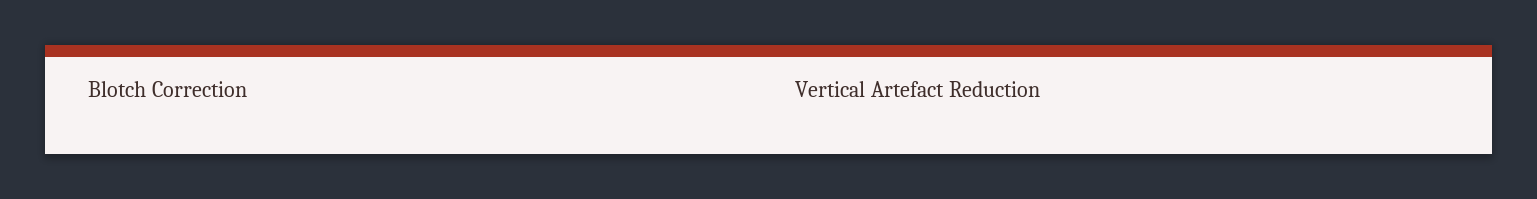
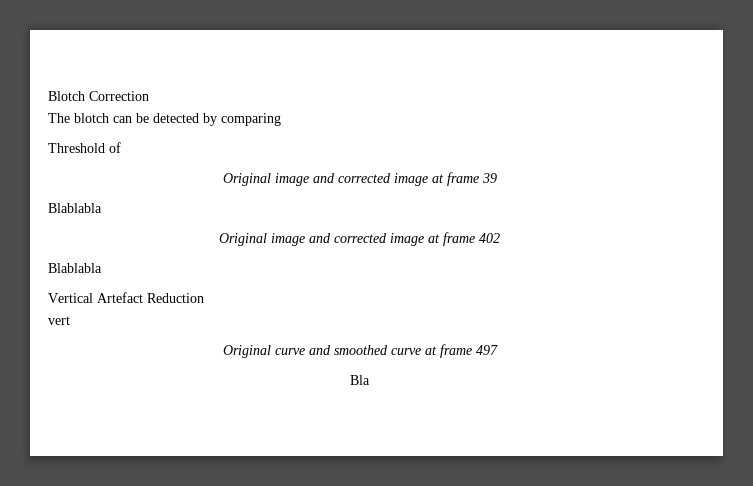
+ The blotch can be detected by comparing
+ Threshold of
+ Original image and corrected image at frame 39
+ Blablabla
+ Original image and corrected image at frame 402
+ Blablabla
  Vertical Artefact Reduction
+ vert
+ Original curve and smoothed curve at frame 497
+ Bla

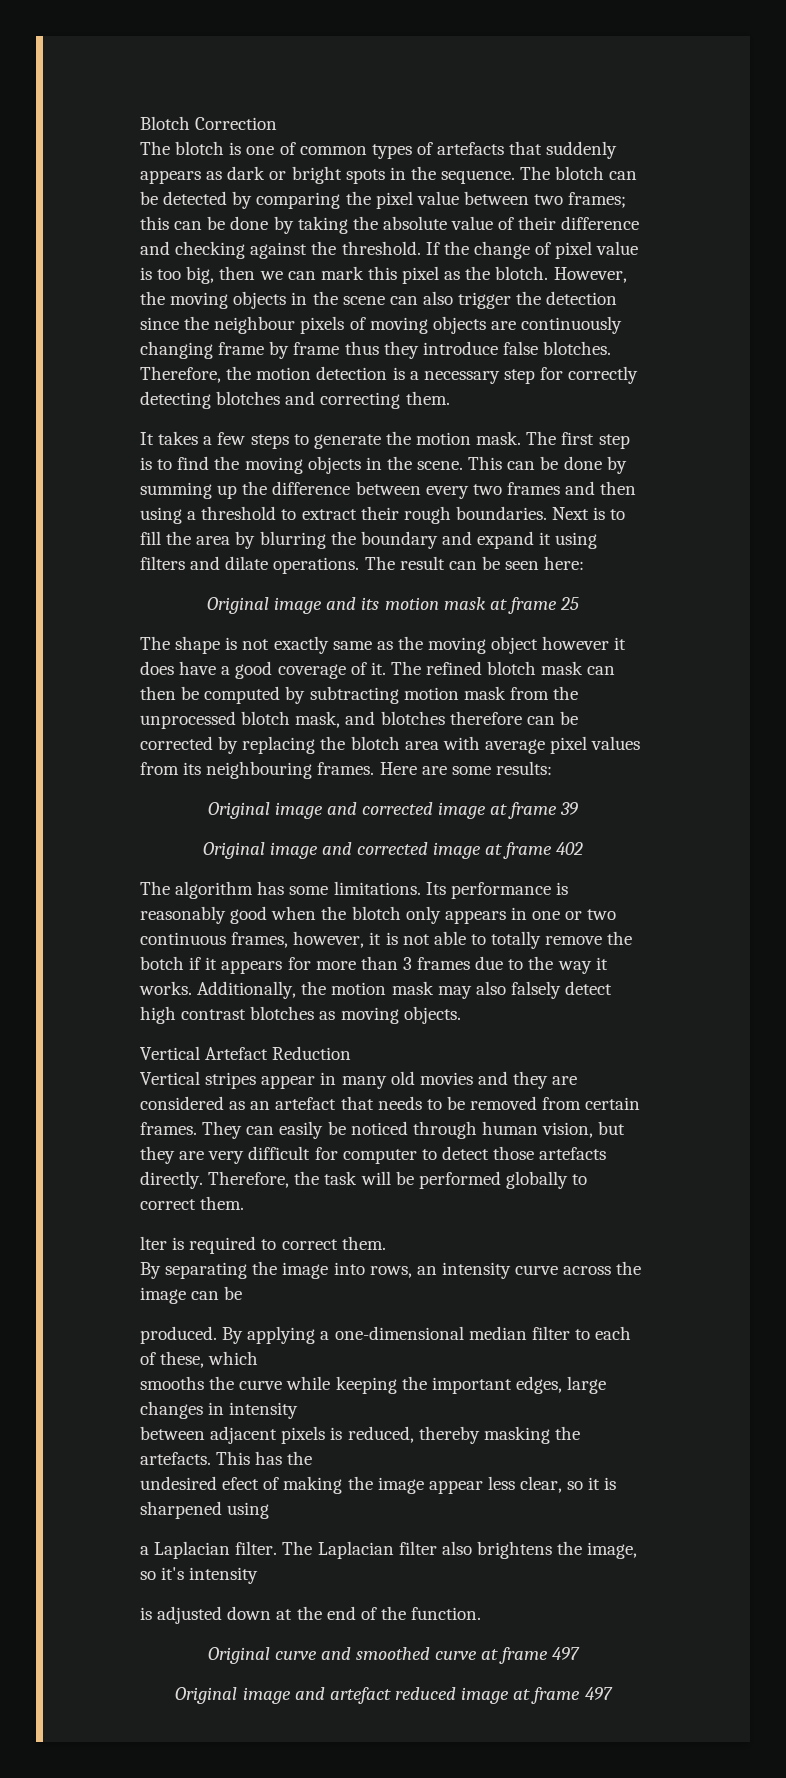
- The blotch can be detected by comparing
- Threshold of
+ The blotch is one of common types of artefacts that suddenly appears as dark or bright spots in the sequence. The blotch can be detected by comparing the pixel value between two frames; this can be done by taking the absolute value of their difference and checking against the threshold. If the change of pixel value is too big, then we can mark this pixel as the blotch. However, the moving objects in the scene can also trigger the detection since the neighbour pixels of moving objects are continuously changing frame by frame thus they introduce false blotches. Therefore, the motion detection is a necessary step for correctly detecting blotches and correcting them.
+ It takes a few steps to generate the motion mask. The first step is to find the moving objects in the scene. This can be done by summing up the difference between every two frames and then using a threshold to extract their rough boundaries. Next is to fill the area by blurring the boundary and expand it using filters and dilate operations. The result can be seen here:
+ Original image and its motion mask at frame 25
+ The shape is not exactly same as the moving object however it does have a good coverage of it. The refined blotch mask can then be computed by subtracting motion mask from the unprocessed blotch mask, and blotches therefore can be corrected by replacing the blotch area with average pixel values from its neighbouring frames. Here are some results:
  Original image and corrected image at frame 39
- Blablabla
  Original image and corrected image at frame 402
- Blablabla
+ The algorithm has some limitations. Its performance is reasonably good when the blotch only appears in one or two continuous frames, however, it is not able to totally remove the botch if it appears for more than 3 frames due to the way it works. Additionally, the motion mask may also falsely detect high contrast blotches as moving objects.
  Vertical Artefact Reduction
- vert
+ Vertical stripes appear in many old movies and they are considered as an artefact that needs to be removed from certain frames. They can easily be noticed through human vision, but they are very difficult for computer to detect those artefacts directly. Therefore, the task will be performed globally to correct them.
+ lter is required to correct them.
+ By separating the image into rows, an intensity curve across the image can be
+ produced. By applying a one-dimensional median filter to each of these, which
+ smooths the curve while keeping the important edges, large changes in intensity
+ between adjacent pixels is reduced, thereby masking the artefacts. This has the
+ undesired efect of making the image appear less clear, so it is sharpened using
+ a Laplacian filter. The Laplacian filter also brightens the image, so it's intensity
+ is adjusted down at the end of the function.
- Bla
+ Original image and artefact reduced image at frame 497

